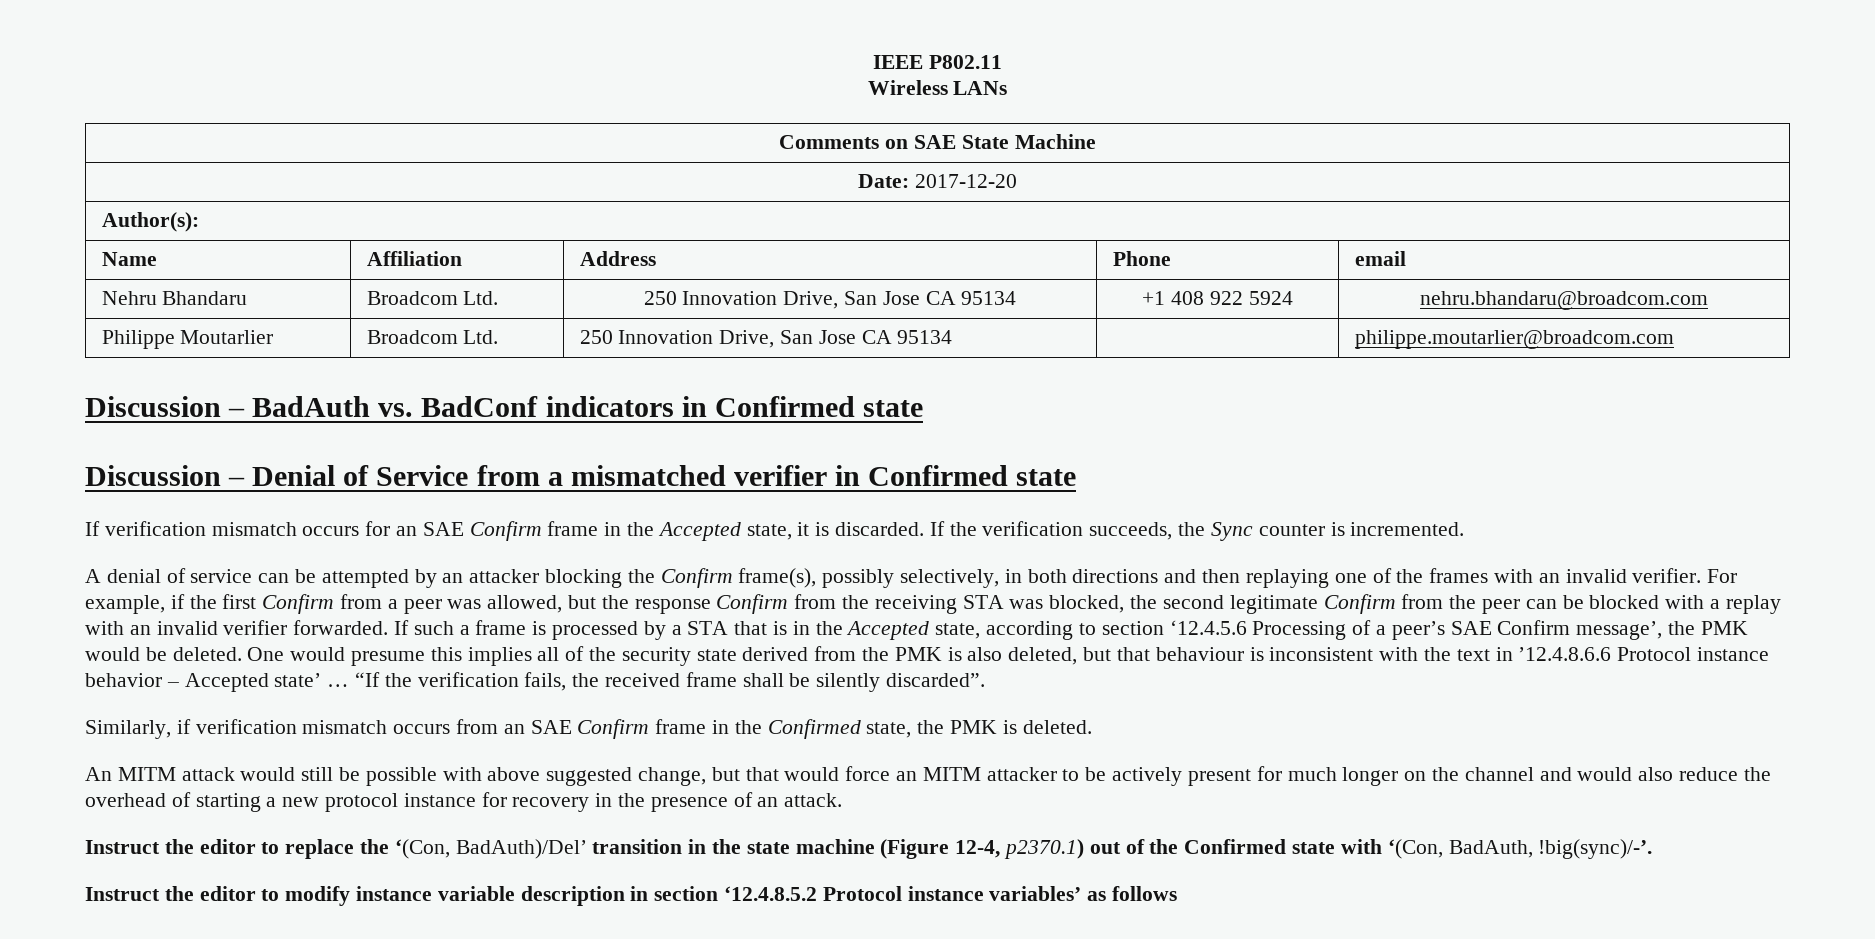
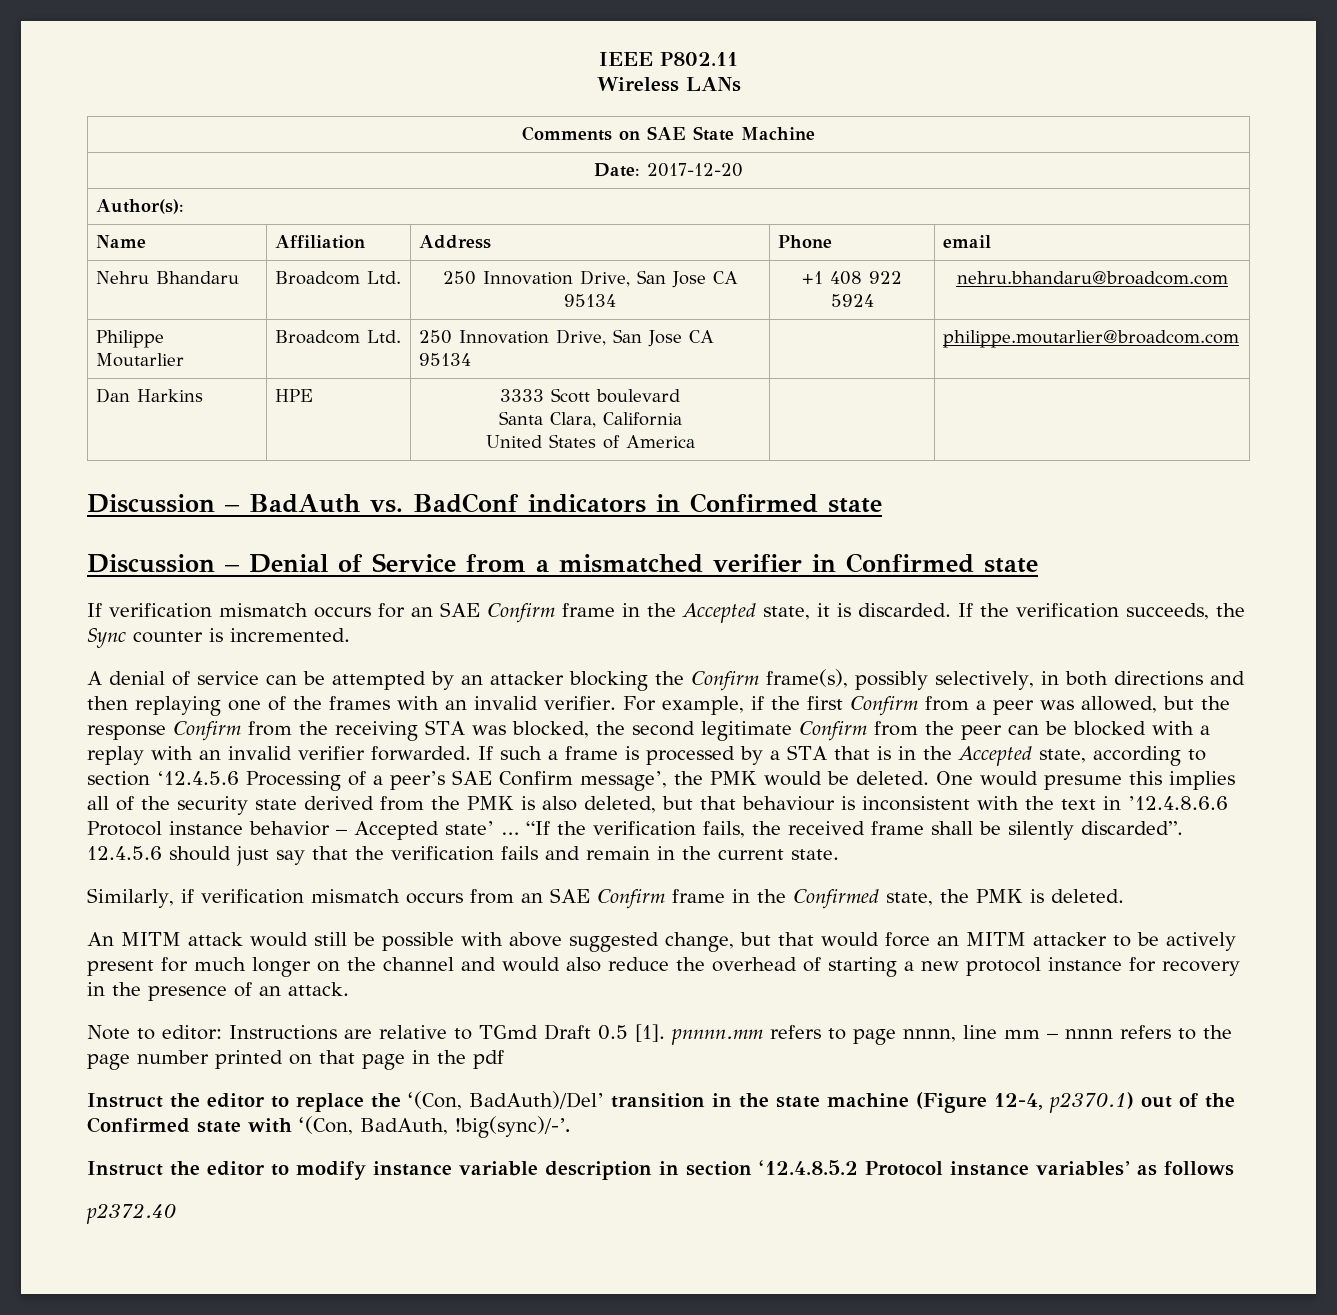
+ Dan Harkins | HPE | 3333 Scott boulevard
+ Santa Clara, California
+ United States of America | |
+ 12.4.5.6 should just say that the verification fails and remain in the current state.
+ Note to editor: Instructions are relative to TGmd Draft 0.5 [1]. pnnnn.mm refers to page nnnn, line mm – nnnn refers to the page number printed on that page in the pdf
+ p2372.40

